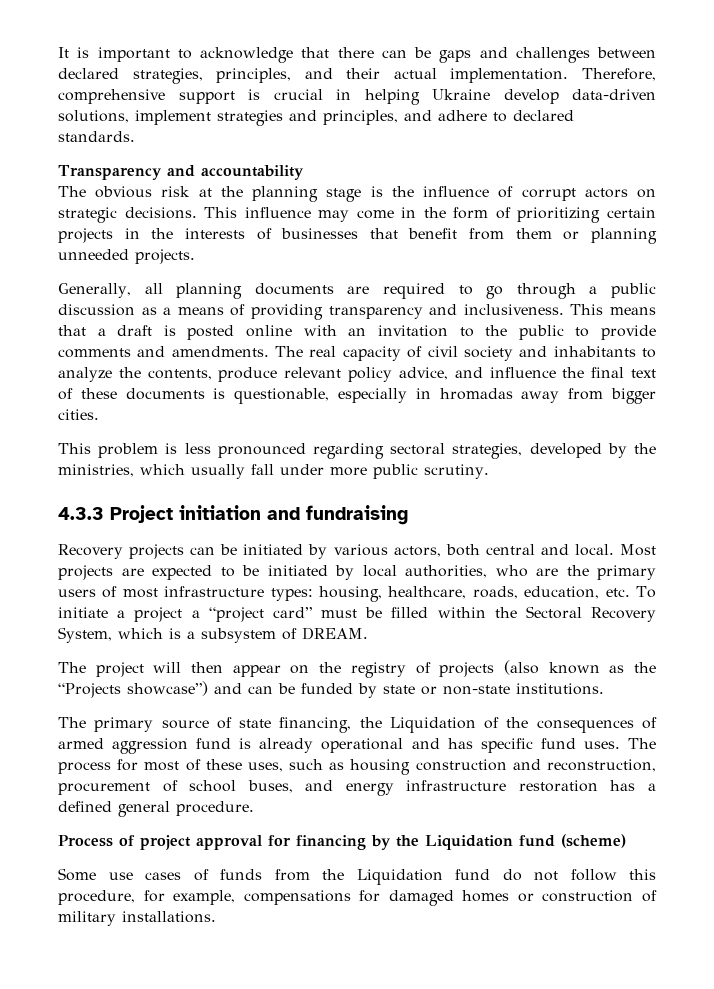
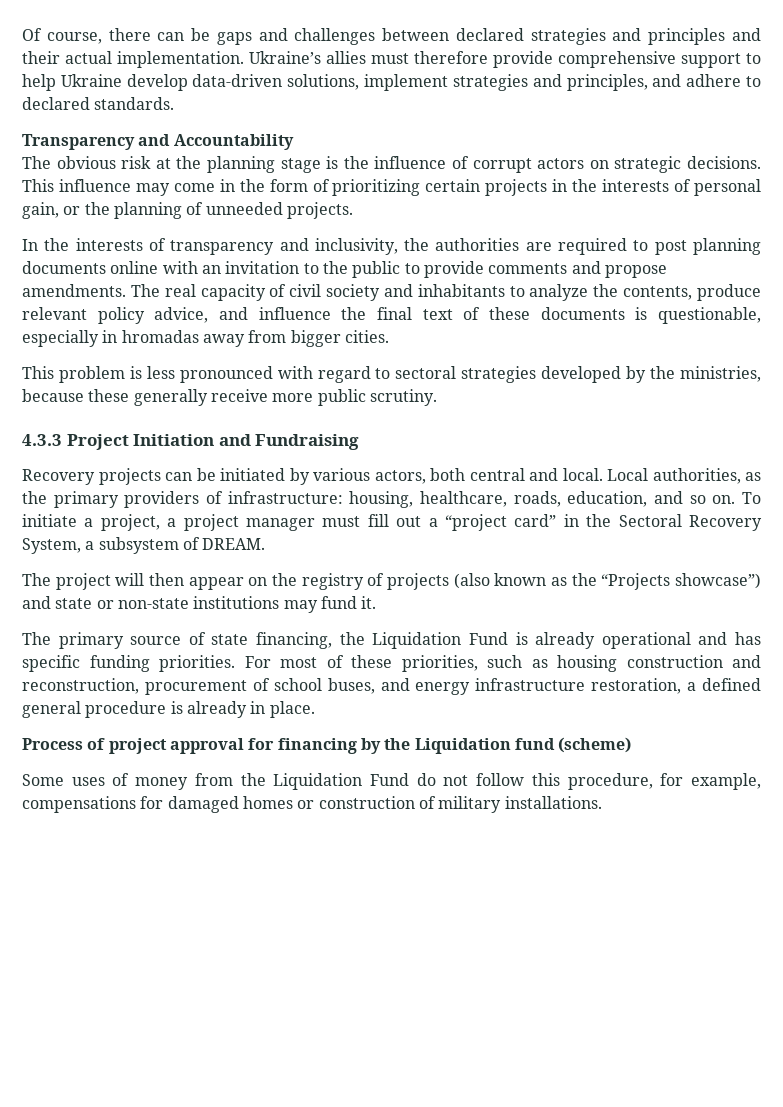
- It is important to acknowledge that there can be gaps and challenges between declared strategies, principles, and their actual implementation.
+ Of course, there can be gaps and challenges between declared strategies and principles and their actual implementation.
- Therefore, comprehensive support is crucial in helping Ukraine develop data-driven solutions, implement strategies and principles, and adhere to declared standards.
+ Ukraine’s allies must therefore provide comprehensive support to help Ukraine develop data-driven solutions, implement strategies and principles, and adhere to declared standards.
- Transparency and accountability
+ Transparency and Accountability
- This influence may come in the form of prioritizing certain projects in the interests of businesses that benefit from them or planning unneeded projects.
- Generally, all planning documents are required to go through a public discussion as a means of providing transparency and inclusiveness. This means that a draft is posted online with an invitation to the public to provide comments and amendments.
+ This influence may come in the form of prioritizing certain projects in the interests of personal gain, or the planning of unneeded projects.
+ In the interests of transparency and inclusivity, the authorities are required to post planning documents online with an invitation to the public to provide comments and propose amendments.
- This problem is less pronounced regarding sectoral strategies, developed by the ministries, which usually fall under more public scrutiny.
+ This problem is less pronounced with regard to sectoral strategies developed by the ministries, because these generally receive more public scrutiny.
- 4.3.3 Project initiation and fundraising
+ 4.3.3 Project Initiation and Fundraising
- Most projects are expected to be initiated by local authorities, who are the primary users of most infrastructure types: housing, healthcare, roads, education, etc. To initiate a project a “project card” must be filled within the Sectoral Recovery System, which is a subsystem of DREAM.
+ Local authorities, as the primary providers of infrastructure: housing, healthcare, roads, education, and so on. To initiate a project, a project manager must fill out a “project card” in the Sectoral Recovery System, a subsystem of DREAM.
- The project will then appear on the registry of projects (also known as the “Projects showcase”) and can be funded by state or non-state institutions.
+ The project will then appear on the registry of projects (also known as the “Projects showcase”) and state or non-state institutions may fund it.
- The primary source of state financing, the Liquidation of the consequences of armed aggression fund is already operational and has specific fund uses. The process for most of these uses, such as housing construction and reconstruction, procurement of school buses, and energy infrastructure restoration has a defined general procedure.
+ The primary source of state financing, the Liquidation Fund is already operational and has specific funding priorities. For most of these priorities, such as housing construction and reconstruction, procurement of school buses, and energy infrastructure restoration, a defined general procedure is already in place.
- Some use cases of funds from the Liquidation fund do not follow this procedure, for example, compensations for damaged homes or construction of military installations.
+ Some uses of money from the Liquidation Fund do not follow this procedure, for example, compensations for damaged homes or construction of military installations.

